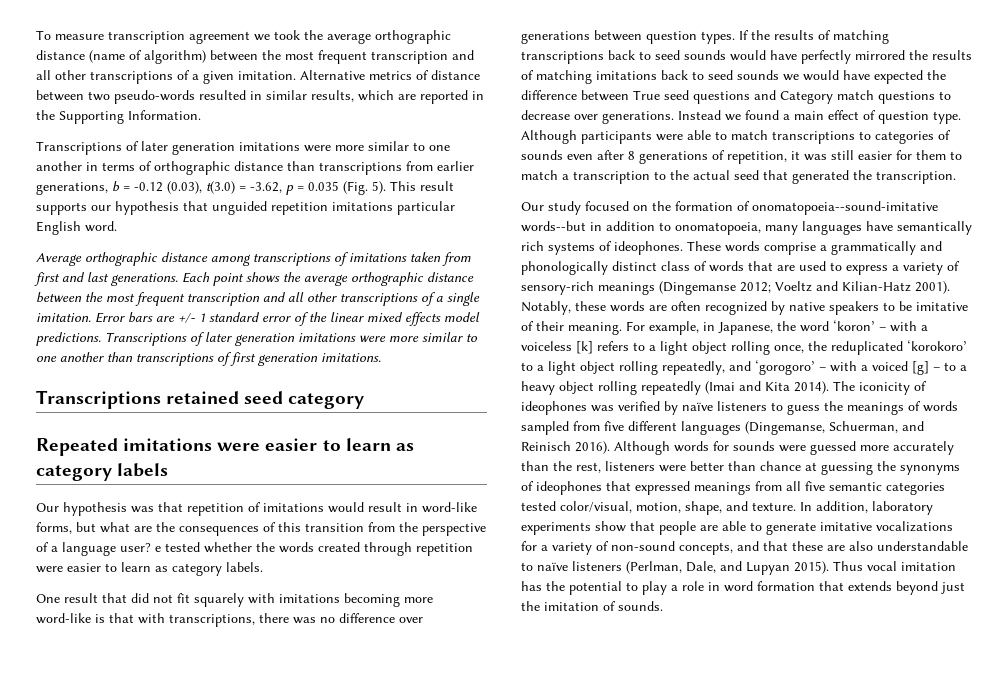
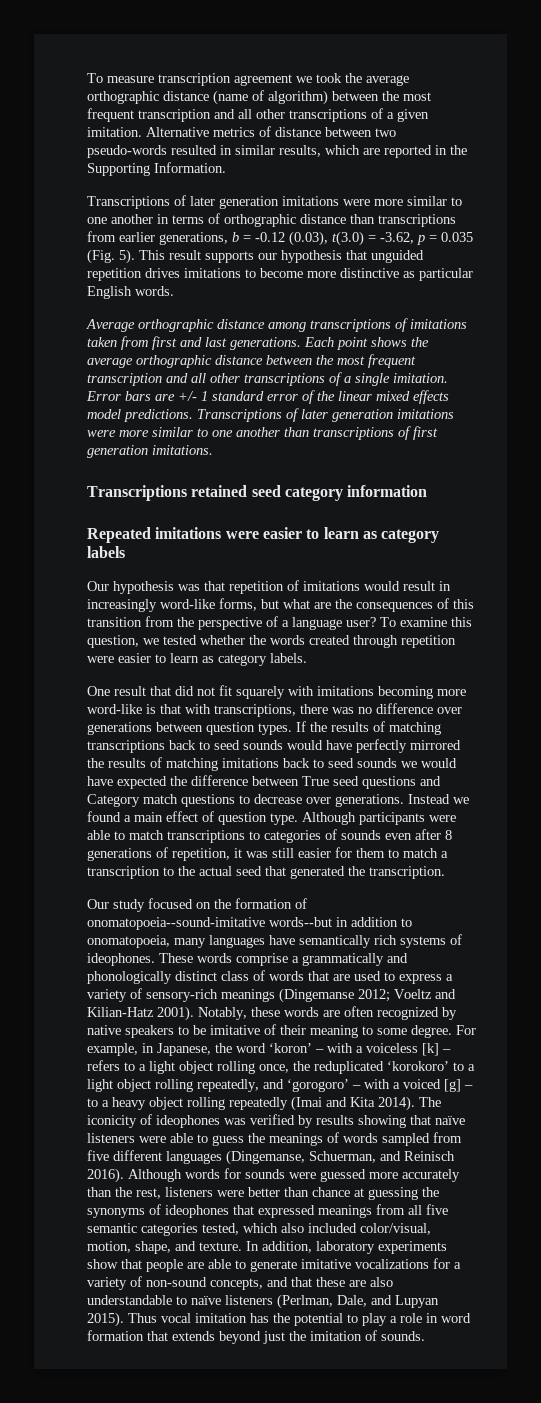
- This result supports our hypothesis that unguided repetition imitations particular English word.
+ This result supports our hypothesis that unguided repetition drives imitations to become more distinctive as particular English words.
- Transcriptions retained seed category
+ Transcriptions retained seed category information
- Our hypothesis was that repetition of imitations would result in word-like forms, but what are the consequences of this transition from the perspective of a language user? e tested whether the words created through repetition were easier to learn as category labels.
+ Our hypothesis was that repetition of imitations would result in increasingly word-like forms, but what are the consequences of this transition from the perspective of a language user? To examine this question, we tested whether the words created through repetition were easier to learn as category labels.
- Notably, these words are often recognized by native speakers to be imitative of their meaning.
+ Notably, these words are often recognized by native speakers to be imitative of their meaning to some degree.
- For example, in Japanese, the word ‘koron’ – with a voiceless [k] refers to a light object rolling once, the reduplicated ‘korokoro’ to a light object rolling repeatedly, and ‘gorogoro’ – with a voiced [g] – to a heavy object rolling repeatedly (Imai and Kita 2014).
+ For example, in Japanese, the word ‘koron’ – with a voiceless [k] – refers to a light object rolling once, the reduplicated ‘korokoro’ to a light object rolling repeatedly, and ‘gorogoro’ – with a voiced [g] – to a heavy object rolling repeatedly (Imai and Kita 2014).
- The iconicity of ideophones was verified by naïve listeners to guess the meanings of words sampled from five different languages (Dingemanse, Schuerman, and Reinisch 2016).
+ The iconicity of ideophones was verified by results showing that naïve listeners were able to guess the meanings of words sampled from five different languages (Dingemanse, Schuerman, and Reinisch 2016).
- Although words for sounds were guessed more accurately than the rest, listeners were better than chance at guessing the synonyms of ideophones that expressed meanings from all five semantic categories tested color/visual, motion, shape, and texture.
+ Although words for sounds were guessed more accurately than the rest, listeners were better than chance at guessing the synonyms of ideophones that expressed meanings from all five semantic categories tested, which also included color/visual, motion, shape, and texture.

